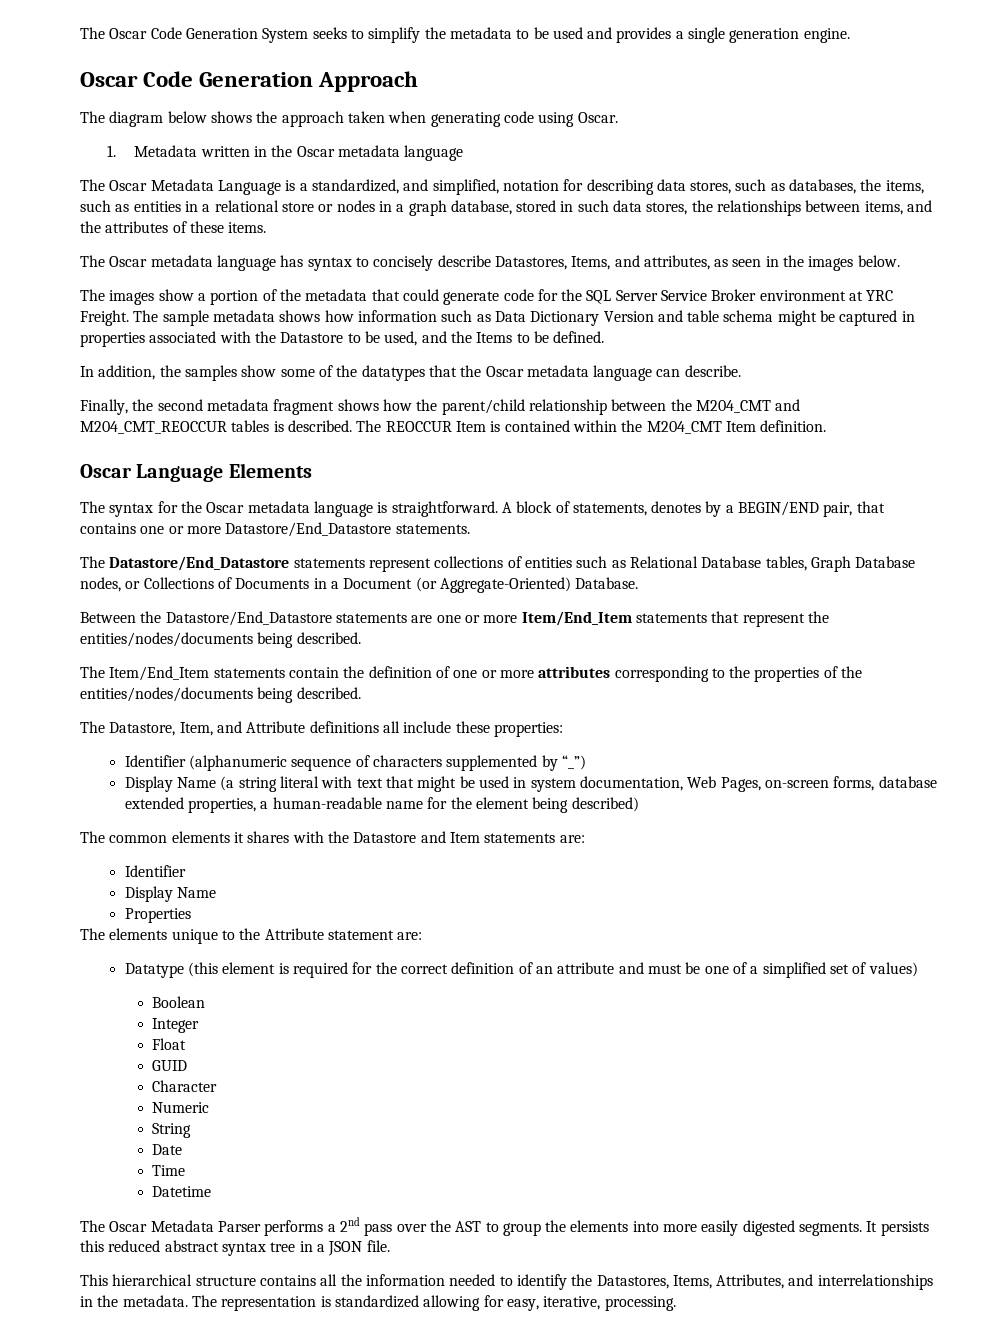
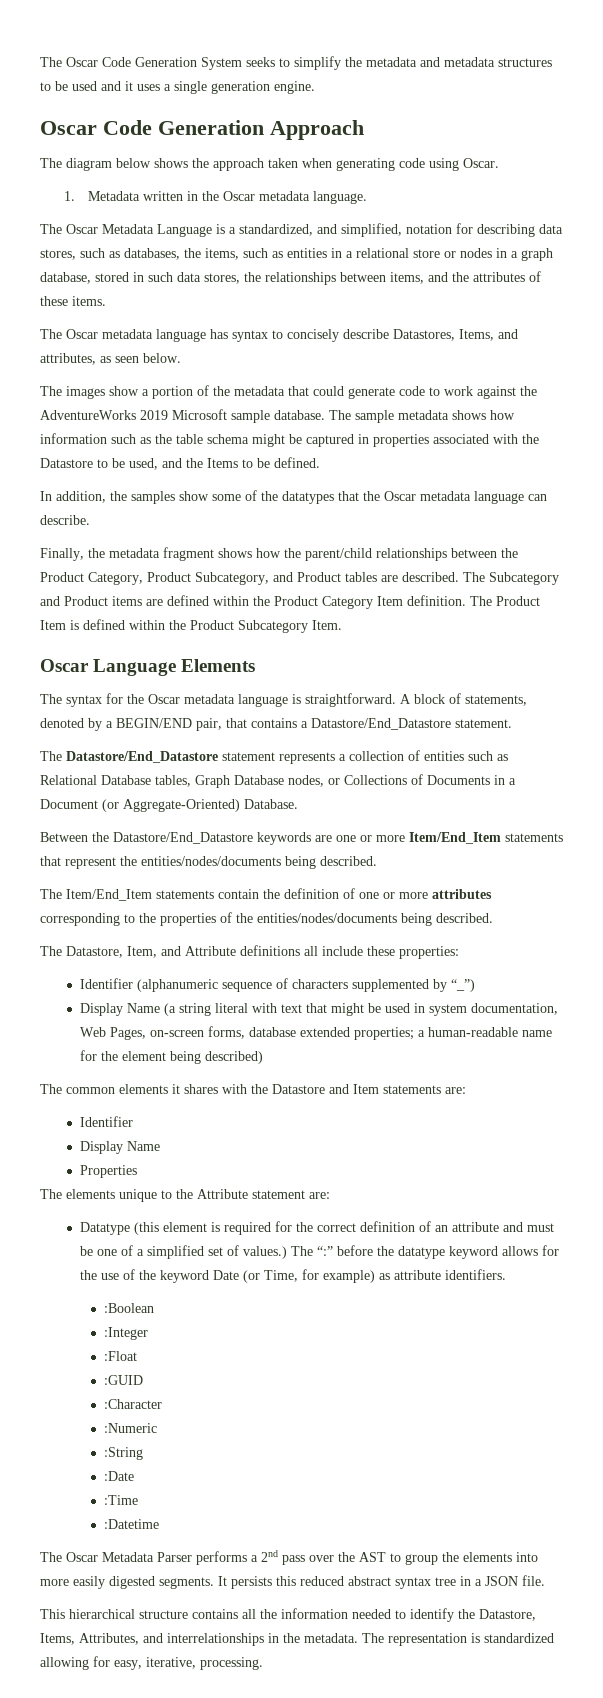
- The Oscar Code Generation System seeks to simplify the metadata to be used and provides a single generation engine.
+ The Oscar Code Generation System seeks to simplify the metadata and metadata structures to be used and it uses a single generation engine.
- 1. Metadata written in the Oscar metadata language
+ 1. Metadata written in the Oscar metadata language.
- The Oscar metadata language has syntax to concisely describe Datastores, Items, and attributes, as seen in the images below.
+ The Oscar metadata language has syntax to concisely describe Datastores, Items, and attributes, as seen below.
- The images show a portion of the metadata that could generate code for the SQL Server Service Broker environment at YRC Freight.
+ The images show a portion of the metadata that could generate code to work against the AdventureWorks 2019 Microsoft sample database.
- The sample metadata shows how information such as Data Dictionary Version and table schema might be captured in properties associated with the Datastore to be used, and the Items to be defined.
+ The sample metadata shows how information such as the table schema might be captured in properties associated with the Datastore to be used, and the Items to be defined.
- Finally, the second metadata fragment shows how the parent/child relationship between the M204_CMT and M204_CMT_REOCCUR tables is described. The REOCCUR Item is contained within the M204_CMT Item definition.
+ Finally, the metadata fragment shows how the parent/child relationships between the Product Category, Product Subcategory, and Product tables are described. The Subcategory and Product items are defined within the Product Category Item definition. The Product Item is defined within the Product Subcategory Item.
- A block of statements, denotes by a BEGIN/END pair, that contains one or more Datastore/End_Datastore statements.
- The Datastore/End_Datastore statements represent collections of entities such as Relational Database tables, Graph Database nodes, or Collections of Documents in a Document (or Aggregate-Oriented) Database.
+ A block of statements, denoted by a BEGIN/END pair, that contains a Datastore/End_Datastore statement.
+ The Datastore/End_Datastore statement represents a collection of entities such as Relational Database tables, Graph Database nodes, or Collections of Documents in a Document (or Aggregate-Oriented) Database.
- Between the Datastore/End_Datastore statements are one or more Item/End_Item statements that represent the entities/nodes/documents being described.
+ Between the Datastore/End_Datastore keywords are one or more Item/End_Item statements that represent the entities/nodes/documents being described.
- Display Name (a string literal with text that might be used in system documentation, Web Pages, on-screen forms, database extended properties, a human-readable name for the element being described)
+ Display Name (a string literal with text that might be used in system documentation, Web Pages, on-screen forms, database extended properties; a human-readable name for the element being described)
- Datatype (this element is required for the correct definition of an attribute and must be one of a simplified set of values)
- Boolean
- Integer
- Float
- GUID
- Character
- Numeric
- String
- Date
- Time
- Datetime
+ Datatype (this element is required for the correct definition of an attribute and must be one of a simplified set of values.) The “:” before the datatype keyword allows for the use of the keyword Date (or Time, for example) as attribute identifiers.
+ :Boolean
+ :Integer
+ :Float
+ :GUID
+ :Character
+ :Numeric
+ :String
+ :Date
+ :Time
+ :Datetime
- This hierarchical structure contains all the information needed to identify the Datastores, Items, Attributes, and interrelationships in the metadata.
+ This hierarchical structure contains all the information needed to identify the Datastore, Items, Attributes, and interrelationships in the metadata.

